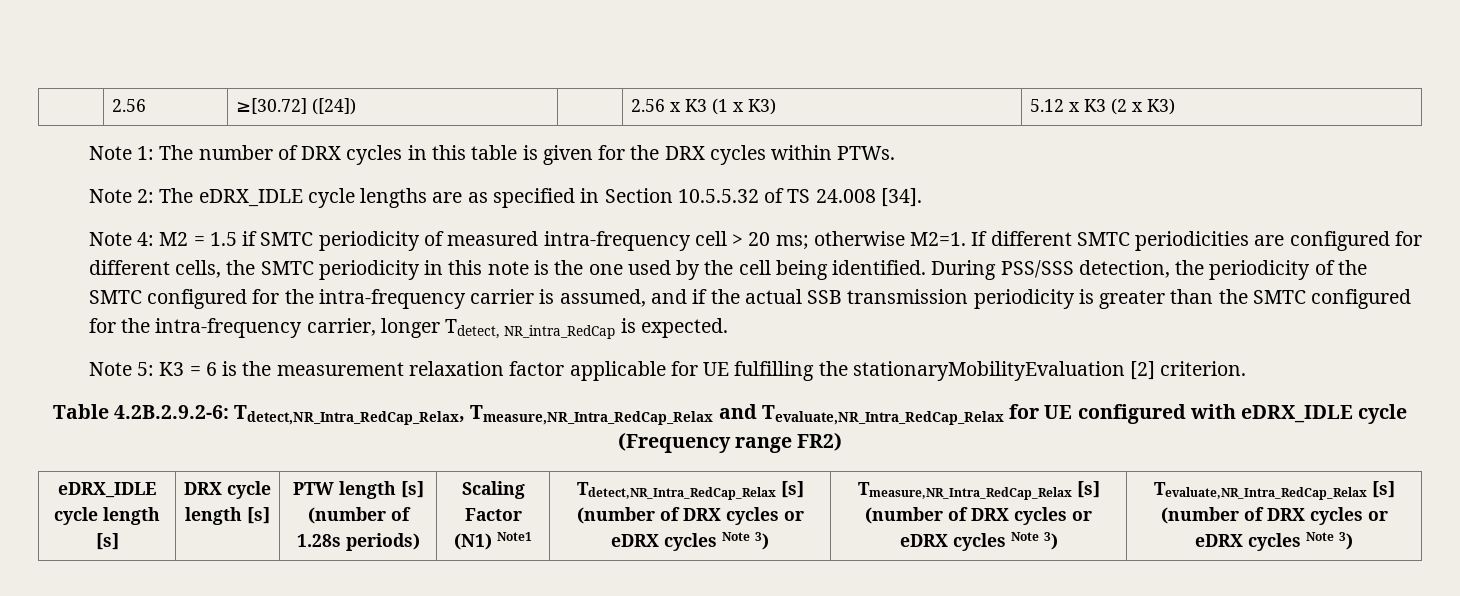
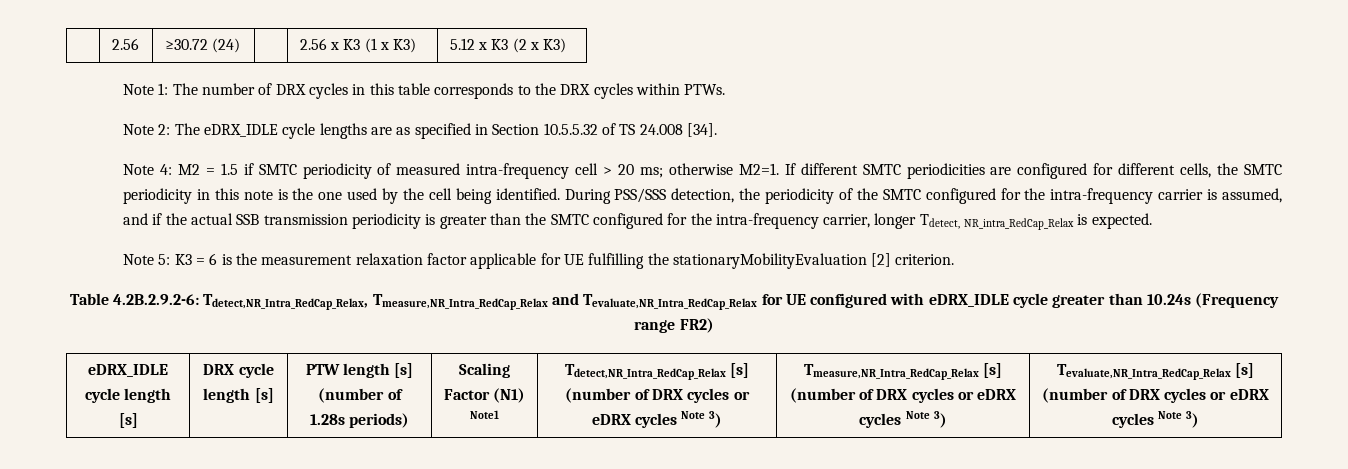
- | 2.56 | ≥[30.72] ([24]) | | 2.56 x K3 (1 x K3) | 5.12 x K3 (2 x K3)
+ | 2.56 | ≥30.72 (24) | | 2.56 x K3 (1 x K3) | 5.12 x K3 (2 x K3)
- Note 1: The number of DRX cycles in this table is given for the DRX cycles within PTWs.
+ Note 1: The number of DRX cycles in this table corresponds to the DRX cycles within PTWs.
- During PSS/SSS detection, the periodicity of the SMTC configured for the intra-frequency carrier is assumed, and if the actual SSB transmission periodicity is greater than the SMTC configured for the intra-frequency carrier, longer Tdetect, NR_intra_RedCap is expected.
+ During PSS/SSS detection, the periodicity of the SMTC configured for the intra-frequency carrier is assumed, and if the actual SSB transmission periodicity is greater than the SMTC configured for the intra-frequency carrier, longer Tdetect, NR_intra_RedCap_Relax is expected.
- Table 4.2B.2.9.2-6: Tdetect,NR_Intra_RedCap_Relax, Tmeasure,NR_Intra_RedCap_Relax and Tevaluate,NR_Intra_RedCap_Relax for UE configured with eDRX_IDLE cycle (Frequency range FR2)
+ Table 4.2B.2.9.2-6: Tdetect,NR_Intra_RedCap_Relax, Tmeasure,NR_Intra_RedCap_Relax and Tevaluate,NR_Intra_RedCap_Relax for UE configured with eDRX_IDLE cycle greater than 10.24s (Frequency range FR2)

